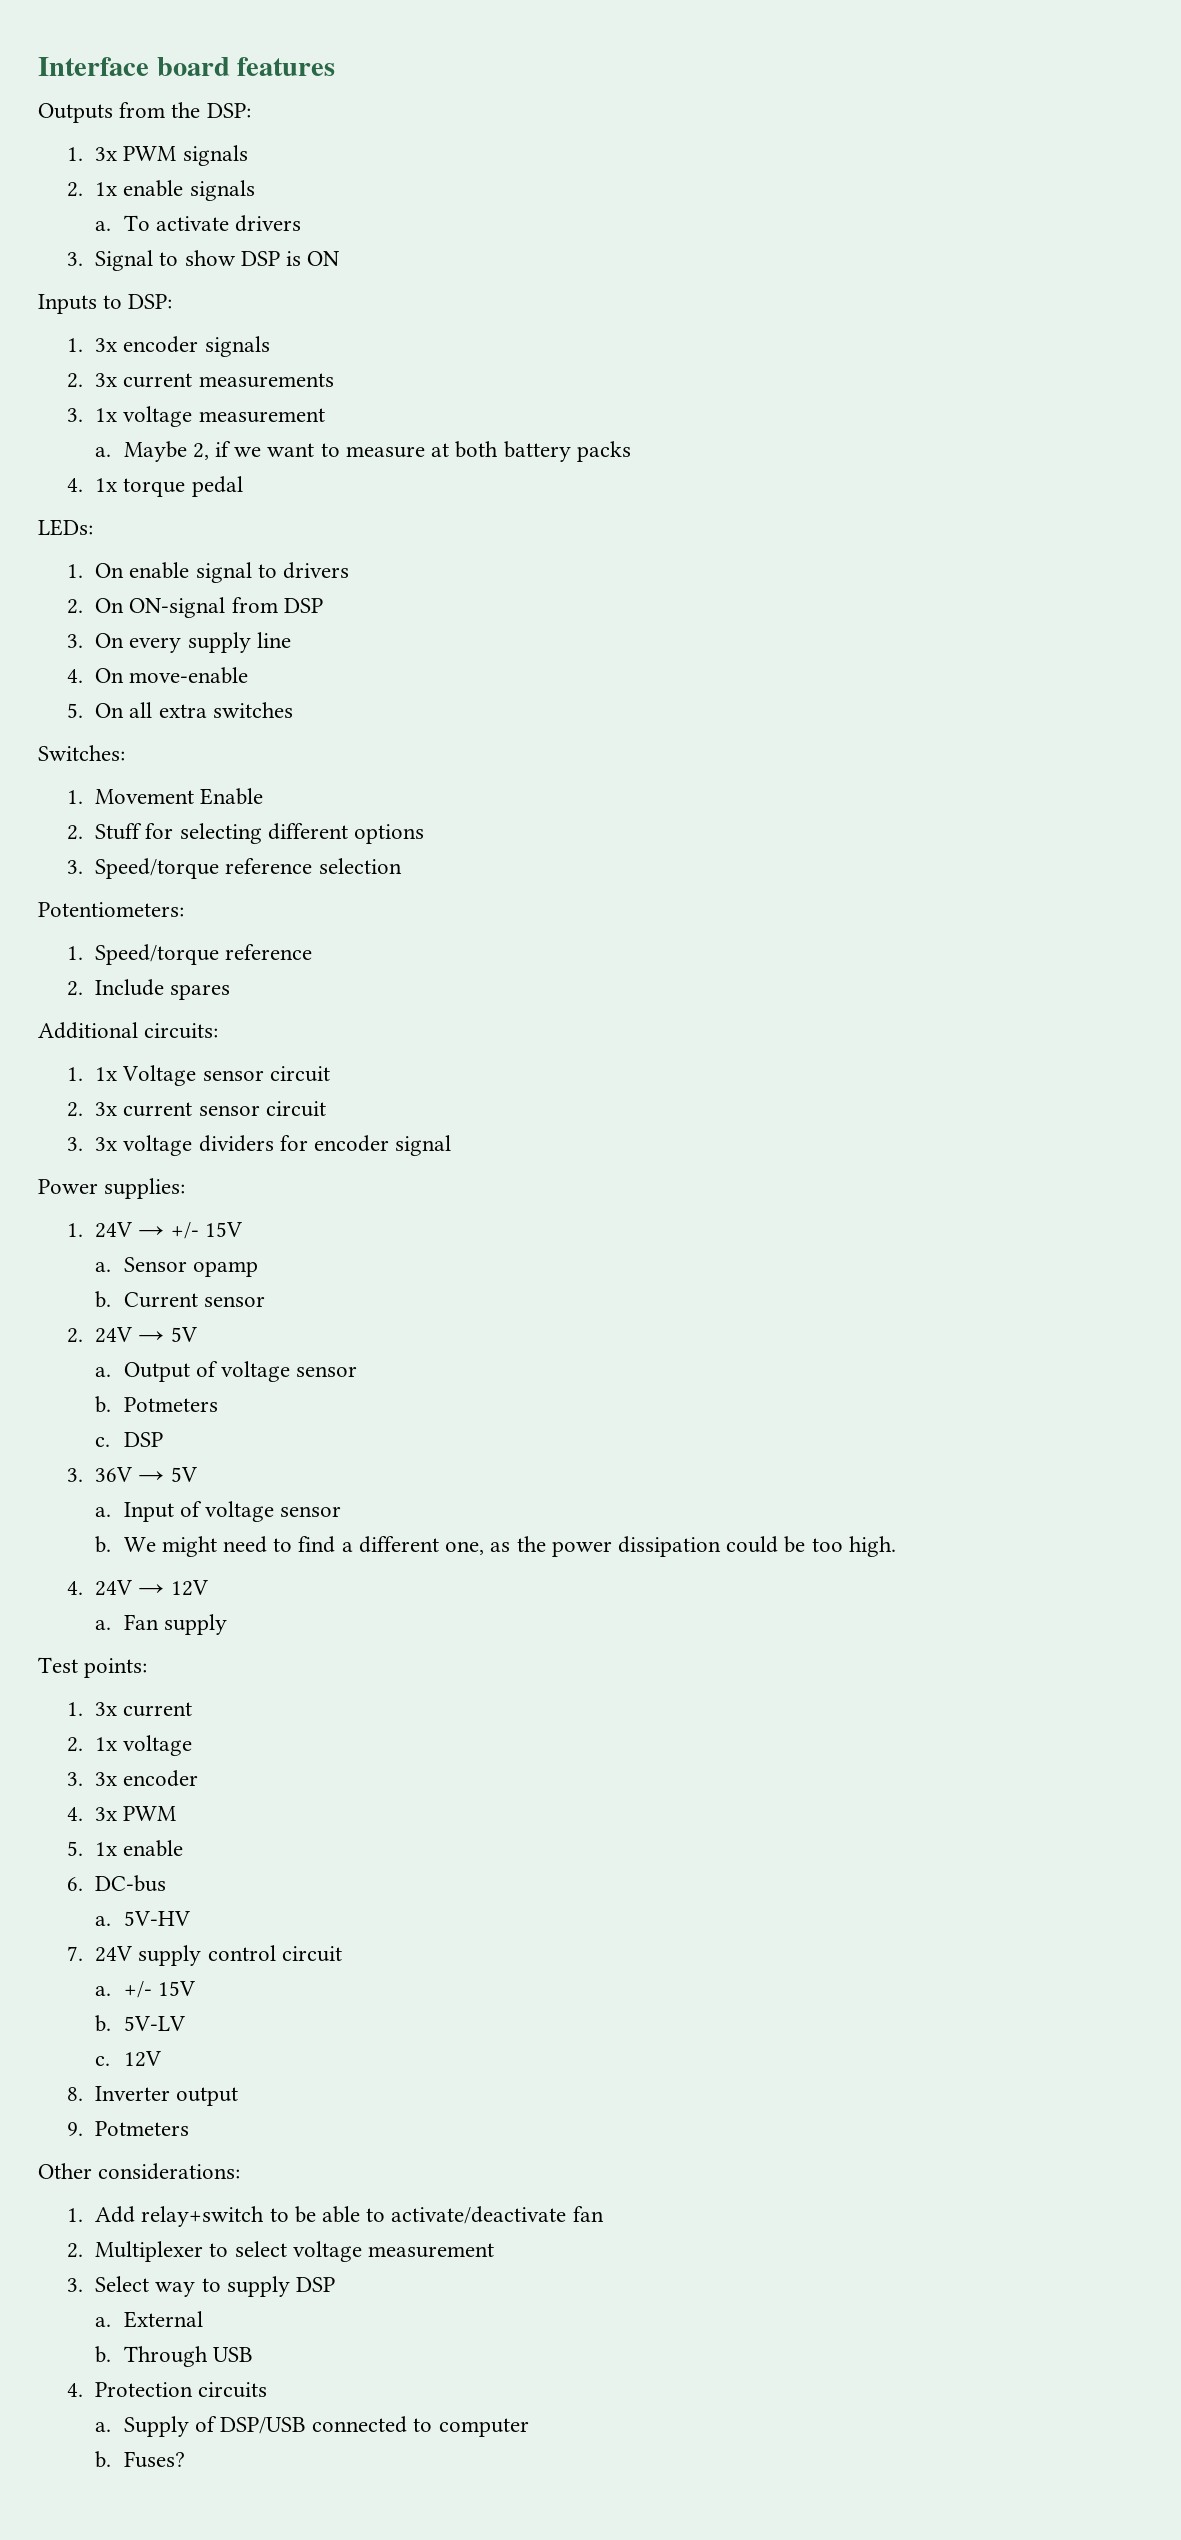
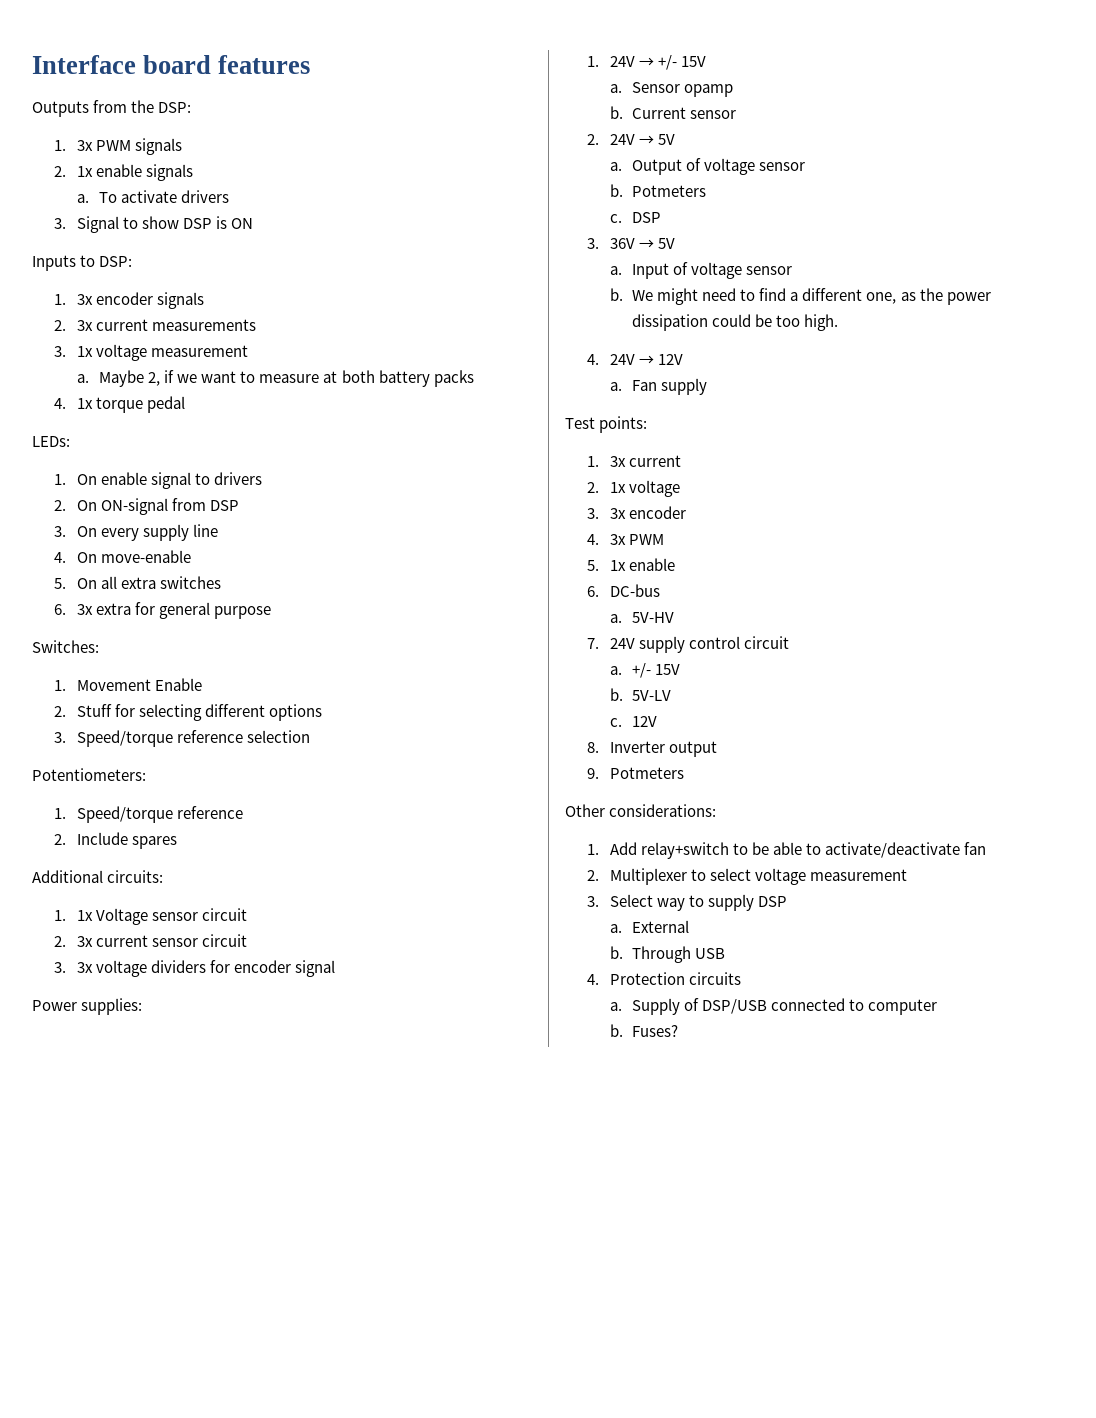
+ 6. 3x extra for general purpose

